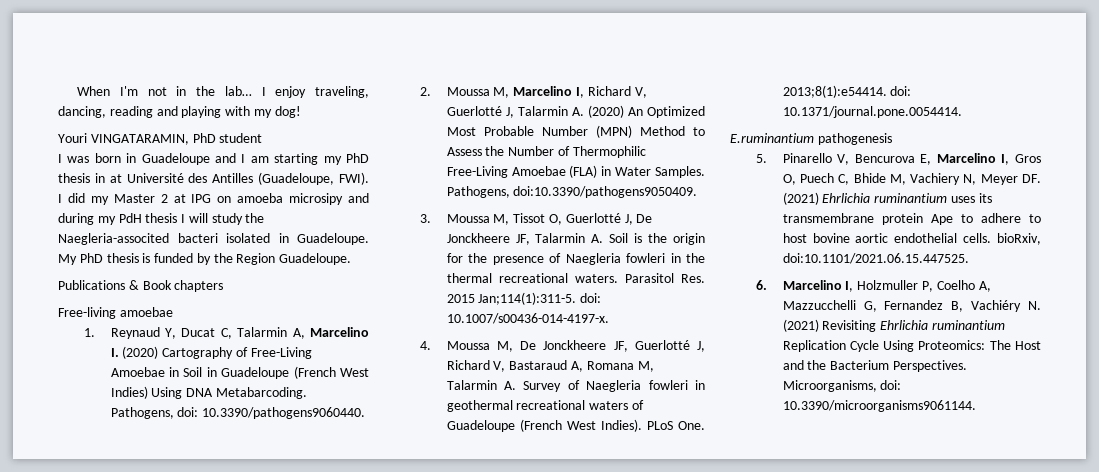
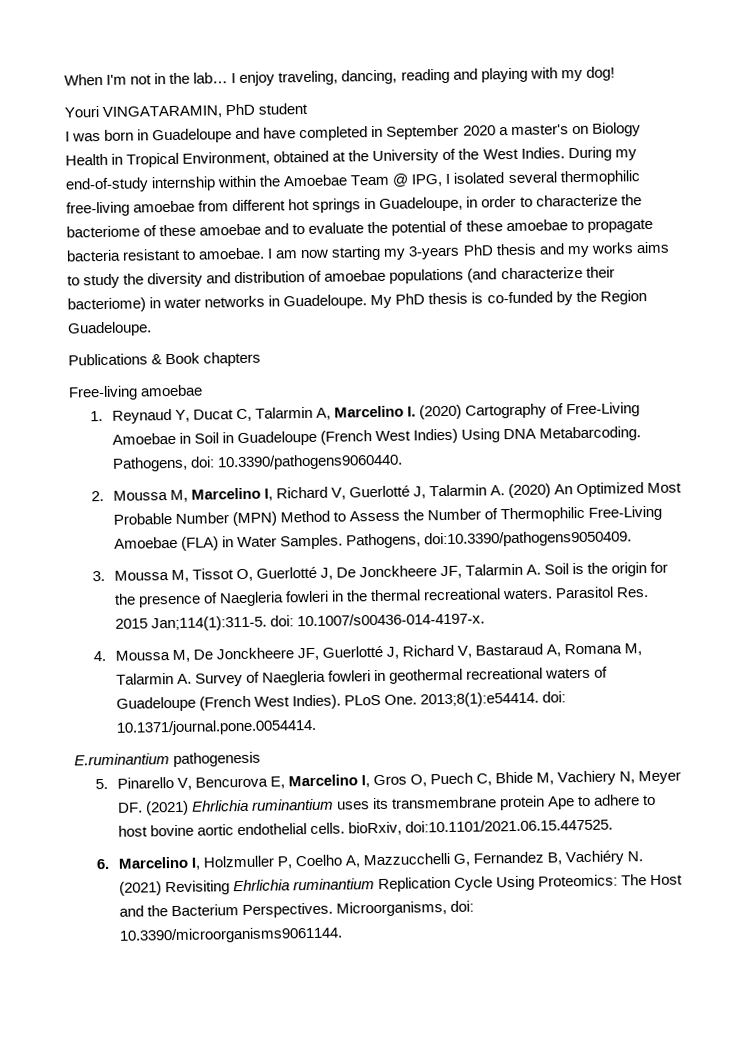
- I was born in Guadeloupe and I am starting my PhD thesis in at Université des Antilles (Guadeloupe, FWI). I did my Master 2 at IPG on amoeba microsipy and during my PdH thesis I will study the Naegleria-associted bacteri isolated in Guadeloupe.
+ I was born in Guadeloupe and have completed in September 2020 a master's on Biology Health in Tropical Environment, obtained at the University of the West Indies. During my end-of-study internship within the Amoebae Team @ IPG, I isolated several thermophilic free-living amoebae from different hot springs in Guadeloupe, in order to characterize the bacteriome of these amoebae and to evaluate the potential of these amoebae to propagate bacteria resistant to amoebae. I am now starting my 3-years PhD thesis and my works aims to study the diversity and distribution of amoebae populations (and characterize their bacteriome) in water networks in Guadeloupe.
- My PhD thesis is funded by the Region Guadeloupe.
+ My PhD thesis is co-funded by the Region Guadeloupe.

